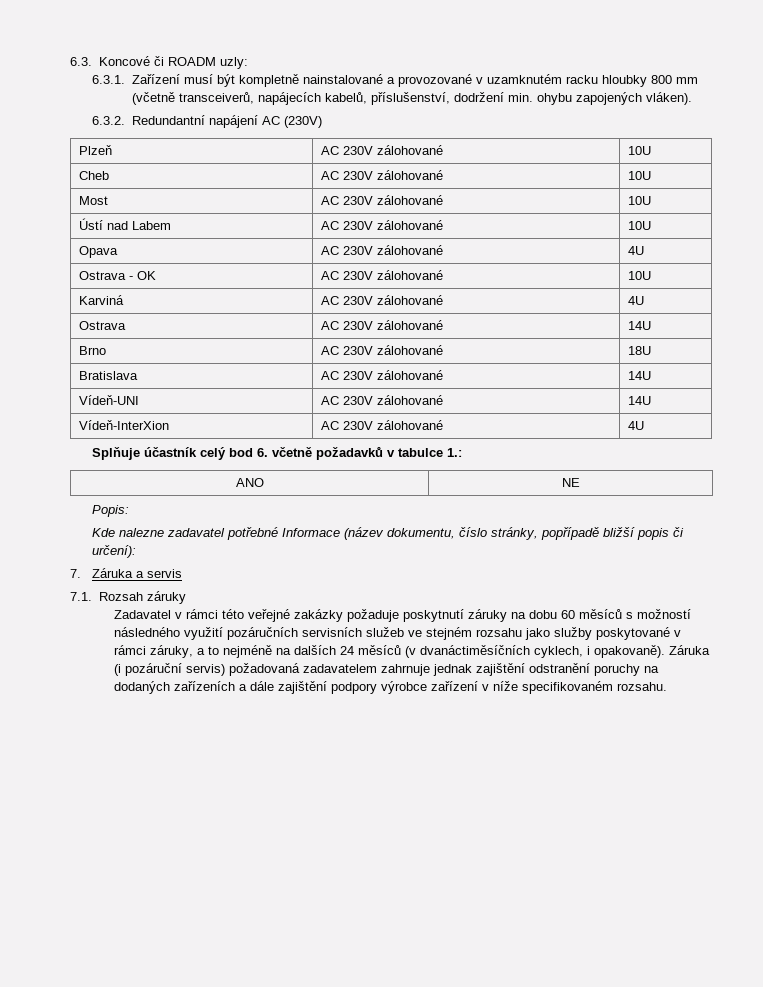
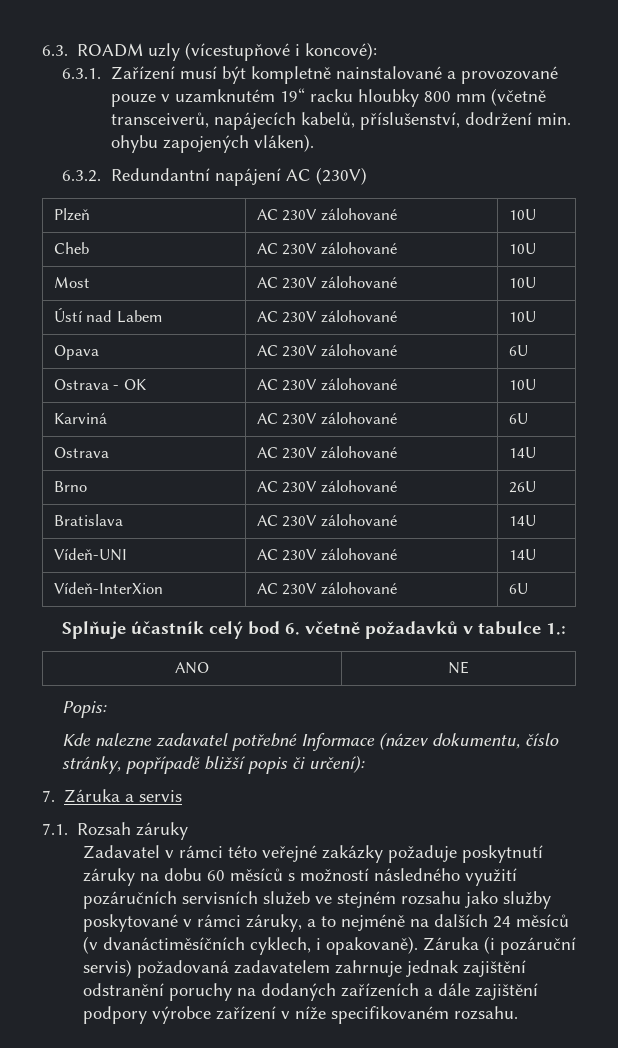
- 6.3. Koncové či ROADM uzly:
+ 6.3. ROADM uzly (vícestupňové i koncové):
- 6.3.1. Zařízení musí být kompletně nainstalované a provozované v uzamknutém racku hloubky 800 mm (včetně transceiverů, napájecích kabelů, příslušenství, dodržení min. ohybu zapojených vláken).
+ 6.3.1. Zařízení musí být kompletně nainstalované a provozované pouze v uzamknutém 19“ racku hloubky 800 mm (včetně transceiverů, napájecích kabelů, příslušenství, dodržení min. ohybu zapojených vláken).
- Opava | AC 230V zálohované | 4U
+ Opava | AC 230V zálohované | 6U
- Karviná | AC 230V zálohované | 4U
+ Karviná | AC 230V zálohované | 6U
- Brno | AC 230V zálohované | 18U
+ Brno | AC 230V zálohované | 26U
- Vídeň-InterXion | AC 230V zálohované | 4U
+ Vídeň-InterXion | AC 230V zálohované | 6U

